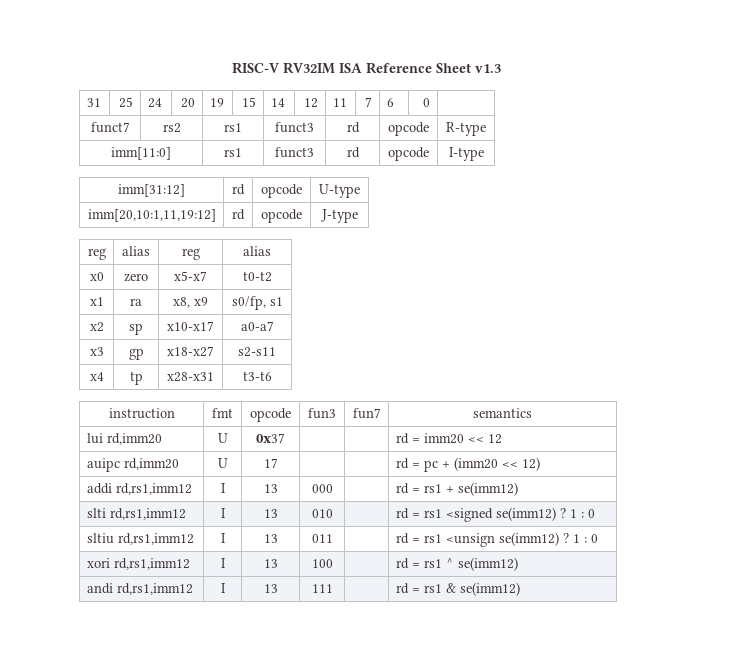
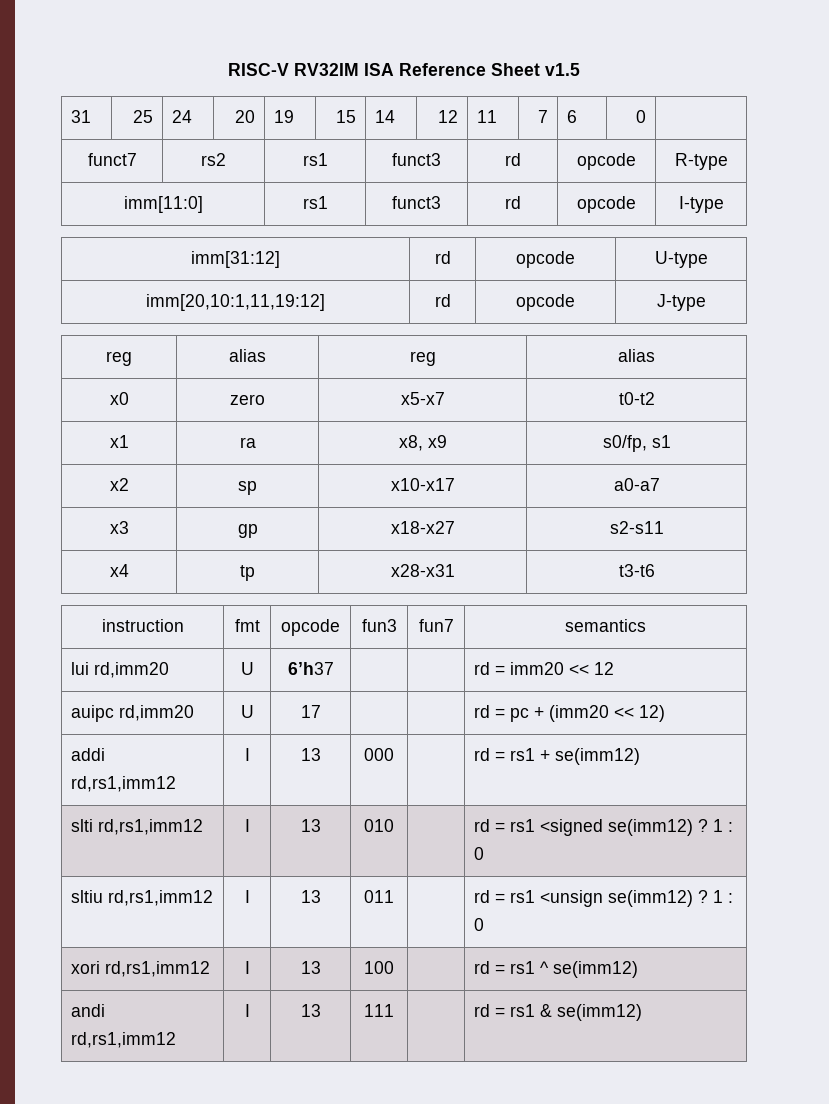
- RISC-V RV32IM ISA Reference Sheet v1.3
+ RISC-V RV32IM ISA Reference Sheet v1.5
- lui rd,imm20 | U | 0x37 | | | rd = imm20 << 12
+ lui rd,imm20 | U | 6’h37 | | | rd = imm20 << 12

